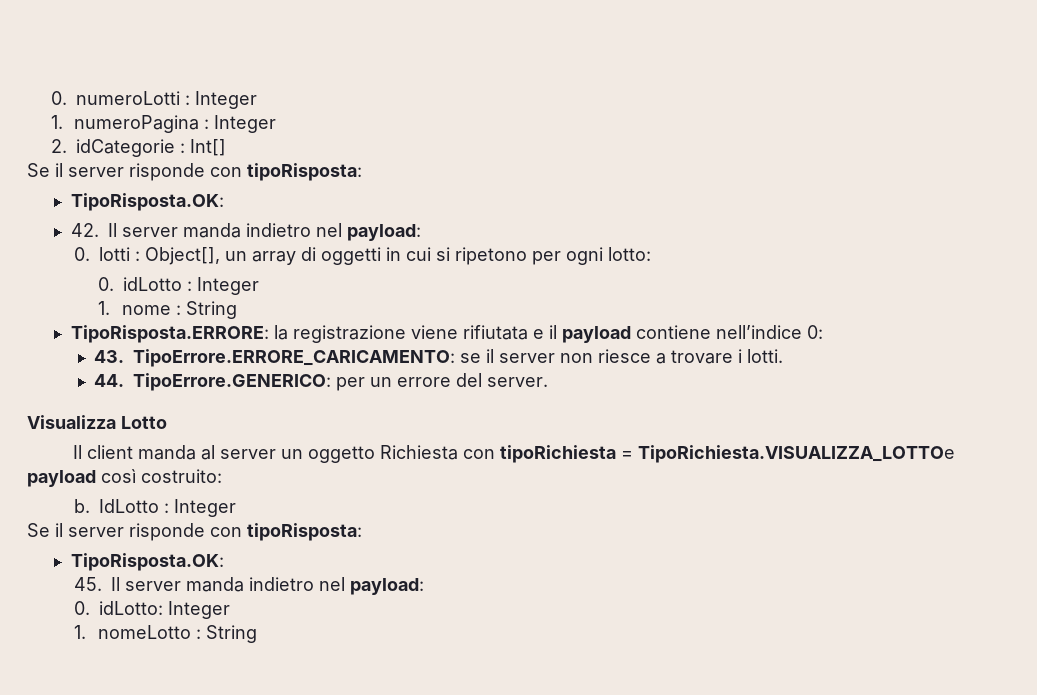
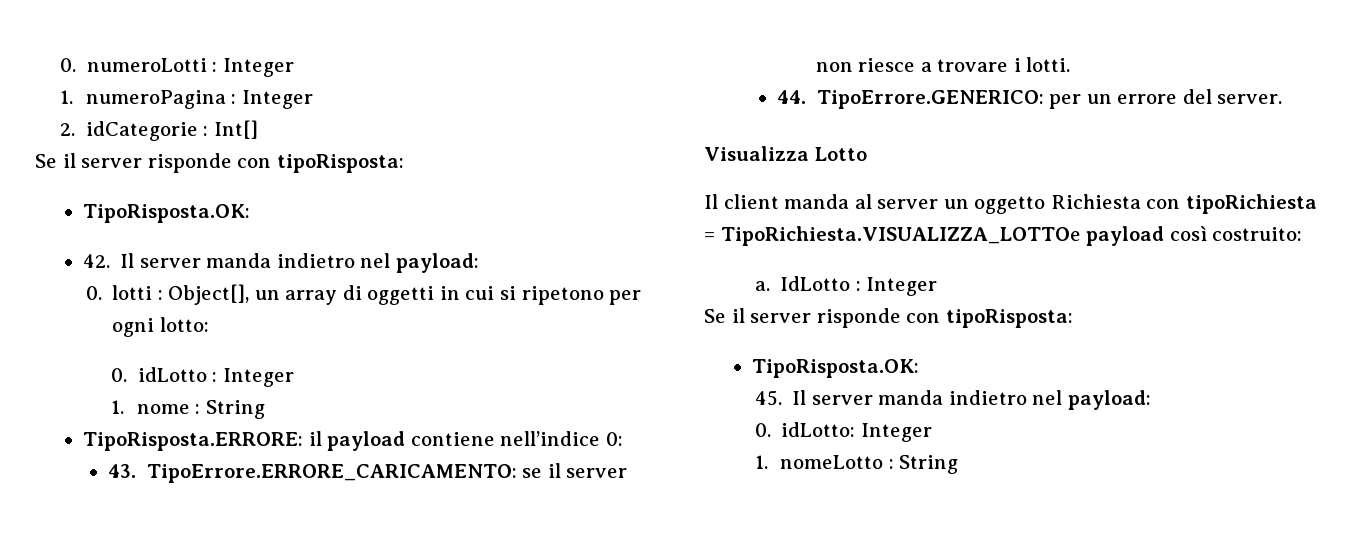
- TipoRisposta.ERRORE: la registrazione viene rifiutata e il payload contiene nell’indice 0:
+ TipoRisposta.ERRORE: il payload contiene nell’indice 0:
- b.
+ a.

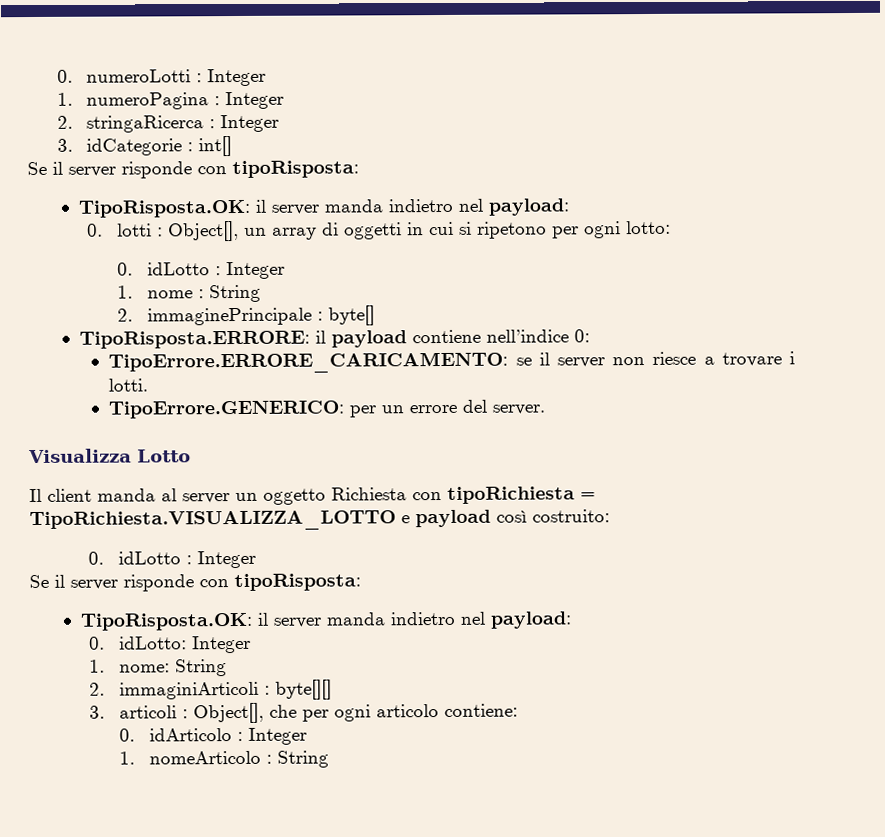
- 2. idCategorie : Int[]
+ 2. stringaRicerca : Integer
+ 3. idCategorie : int[]
  Se il server risponde con tipoRisposta:
- TipoRisposta.OK:
- 42. Il server manda indietro nel payload:
+ TipoRisposta.OK: il server manda indietro nel payload:
+ 2. immaginePrincipale : byte[]
- 43. TipoErrore.ERRORE_CARICAMENTO: se il server non riesce a trovare i lotti.
+ TipoErrore.ERRORE_CARICAMENTO: se il server non riesce a trovare i lotti.
- 44. TipoErrore.GENERICO: per un errore del server.
+ TipoErrore.GENERICO: per un errore del server.
- Il client manda al server un oggetto Richiesta con tipoRichiesta = TipoRichiesta.VISUALIZZA_LOTTOe payload così costruito:
- a. IdLotto : Integer
+ Il client manda al server un oggetto Richiesta con tipoRichiesta = TipoRichiesta.VISUALIZZA_LOTTO e payload così costruito:
+ 0. idLotto : Integer
  Se il server risponde con tipoRisposta:
- TipoRisposta.OK:
- 45. Il server manda indietro nel payload:
+ TipoRisposta.OK: il server manda indietro nel payload:
- 1. nomeLotto : String
+ 1. nome: String
+ 2. immaginiArticoli : byte[][]
+ 3. articoli : Object[], che per ogni articolo contiene:
+ 0. idArticolo : Integer
+ 1. nomeArticolo : String

